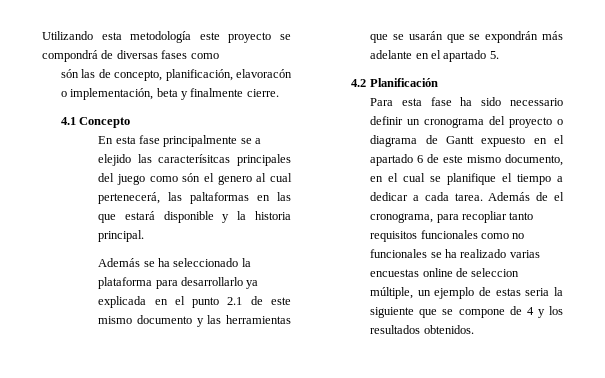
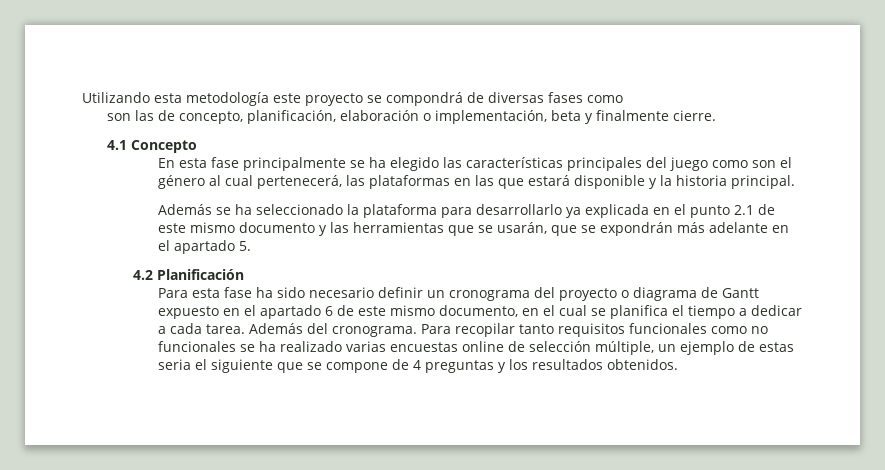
- són las de concepto, planificación, elavoracón o implementación, beta y finalmente cierre.
+ son las de concepto, planificación, elaboración o implementación, beta y finalmente cierre.
- En esta fase principalmente se a elejido las caracterísitcas principales del juego como són el genero al cual pertenecerá, las paltaformas en las que estará disponible y la historia principal.
+ En esta fase principalmente se ha elegido las características principales del juego como son el género al cual pertenecerá, las plataformas en las que estará disponible y la historia principal.
- Además se ha seleccionado la plataforma para desarrollarlo ya explicada en el punto 2.1 de este mismo documento y las herramientas que se usarán que se expondrán más adelante en el apartado 5.
+ Además se ha seleccionado la plataforma para desarrollarlo ya explicada en el punto 2.1 de este mismo documento y las herramientas que se usarán, que se expondrán más adelante en el apartado 5.
- Para esta fase ha sido necessario definir un cronograma del proyecto o diagrama de Gantt expuesto en el apartado 6 de este mismo documento, en el cual se planifique el tiempo a dedicar a cada tarea.
+ Para esta fase ha sido necesario definir un cronograma del proyecto o diagrama de Gantt expuesto en el apartado 6 de este mismo documento, en el cual se planifica el tiempo a dedicar a cada tarea.
- Además de el cronograma, para recopliar tanto requisitos funcionales como no funcionales se ha realizado varias encuestas online de seleccion múltiple, un ejemplo de estas seria la siguiente que se compone de 4 y los resultados obtenidos.
+ Además del cronograma. Para recopilar tanto requisitos funcionales como no funcionales se ha realizado varias encuestas online de selección múltiple, un ejemplo de estas seria el siguiente que se compone de 4 preguntas y los resultados obtenidos.

